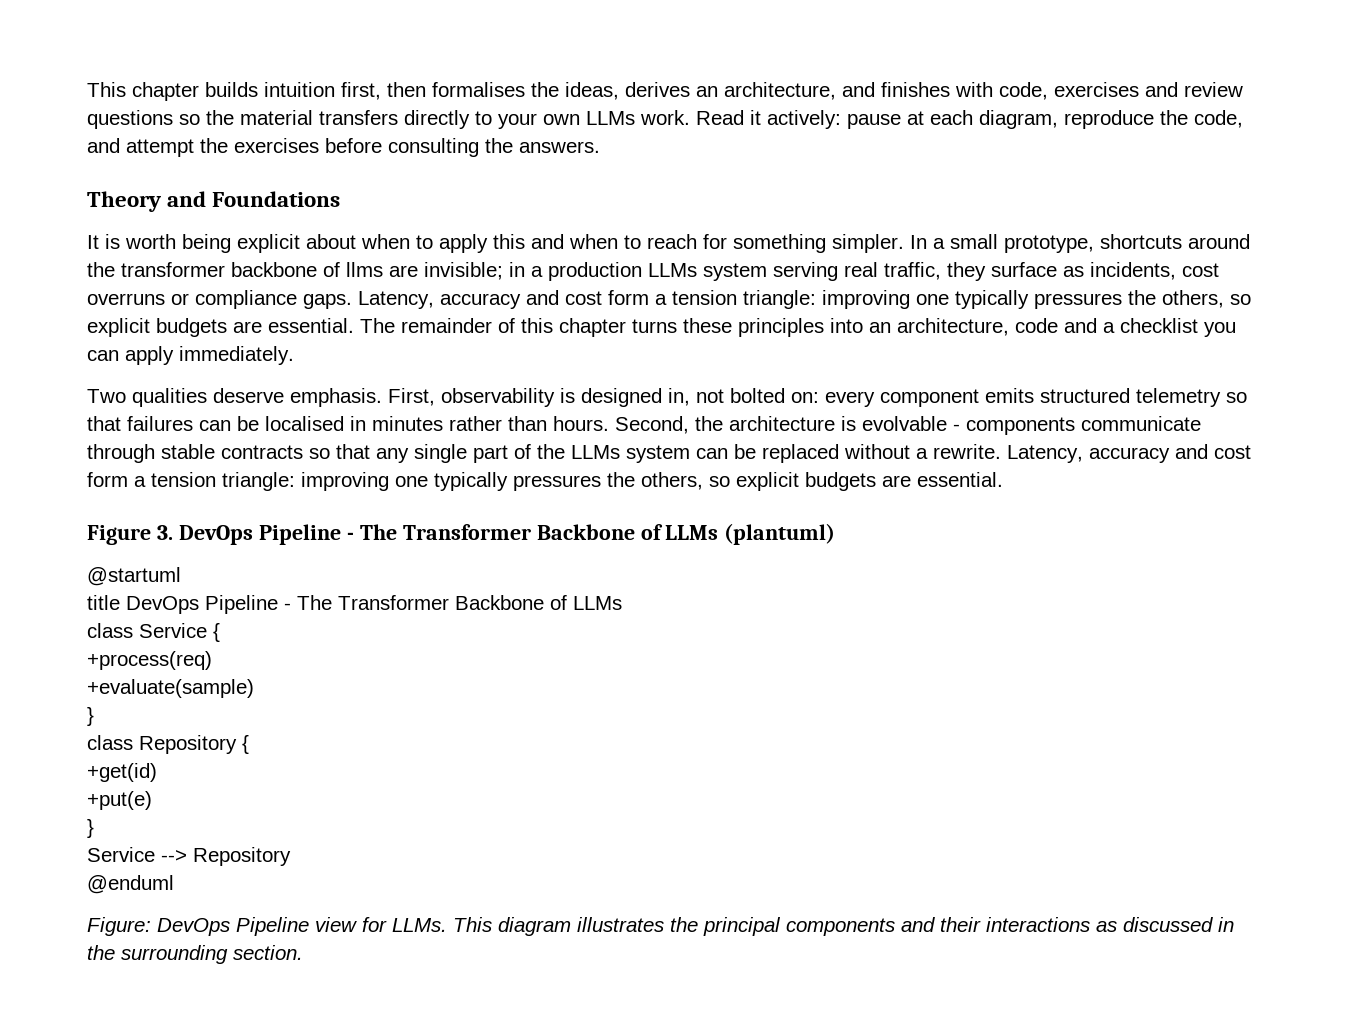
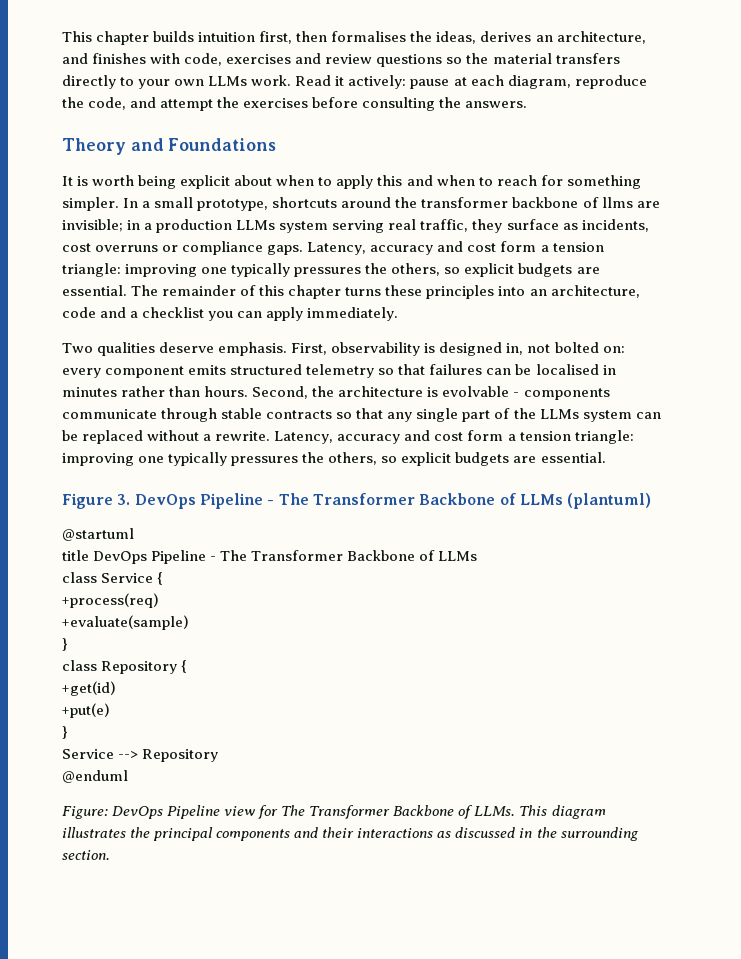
- Figure: DevOps Pipeline view for LLMs.
+ Figure: DevOps Pipeline view for The Transformer Backbone of LLMs.

